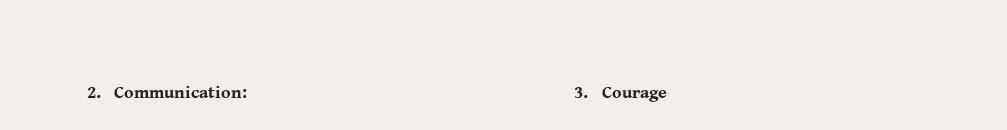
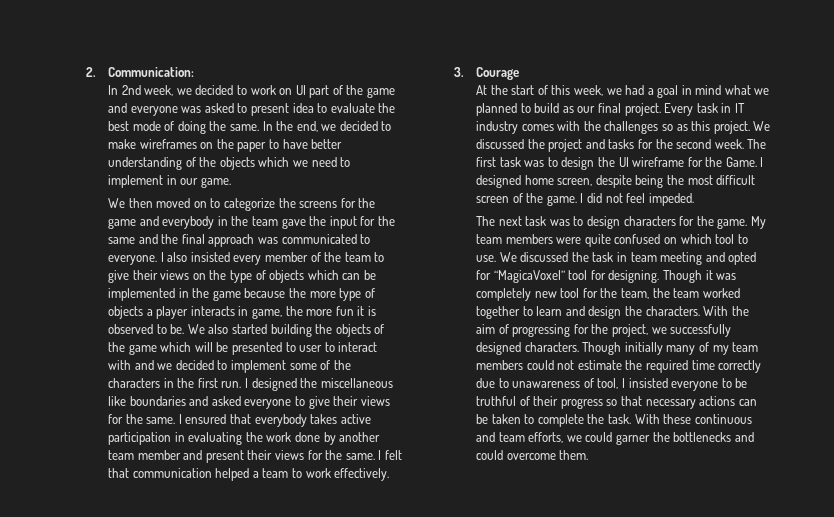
+ In 2nd week, we decided to work on UI part of the game and everyone was asked to present idea to evaluate the best mode of doing the same. In the end, we decided to make wireframes on the paper to have better understanding of the objects which we need to implement in our game.
+ We then moved on to categorize the screens for the game and everybody in the team gave the input for the same and the final approach was communicated to everyone. I also insisted every member of the team to give their views on the type of objects which can be implemented in the game because the more type of objects a player interacts in game, the more fun it is observed to be. We also started building the objects of the game which will be presented to user to interact with and we decided to implement some of the characters in the first run. I designed the miscellaneous like boundaries and asked everyone to give their views for the same. I ensured that everybody takes active participation in evaluating the work done by another team member and present their views for the same. I felt that communication helped a team to work effectively.
  3. Courage
+ At the start of this week, we had a goal in mind what we planned to build as our final project. Every task in IT industry comes with the challenges so as this project. We discussed the project and tasks for the second week. The first task was to design the UI wireframe for the Game. I designed home screen, despite being the most difficult screen of the game. I did not feel impeded.
+ The next task was to design characters for the game. My team members were quite confused on which tool to use. We discussed the task in team meeting and opted for “MagicaVoxel” tool for designing. Though it was completely new tool for the team, the team worked together to learn and design the characters. With the aim of progressing for the project, we successfully designed characters. Though initially many of my team members could not estimate the required time correctly due to unawareness of tool, I insisted everyone to be truthful of their progress so that necessary actions can be taken to complete the task. With these continuous and team efforts, we could garner the bottlenecks and could overcome them.

